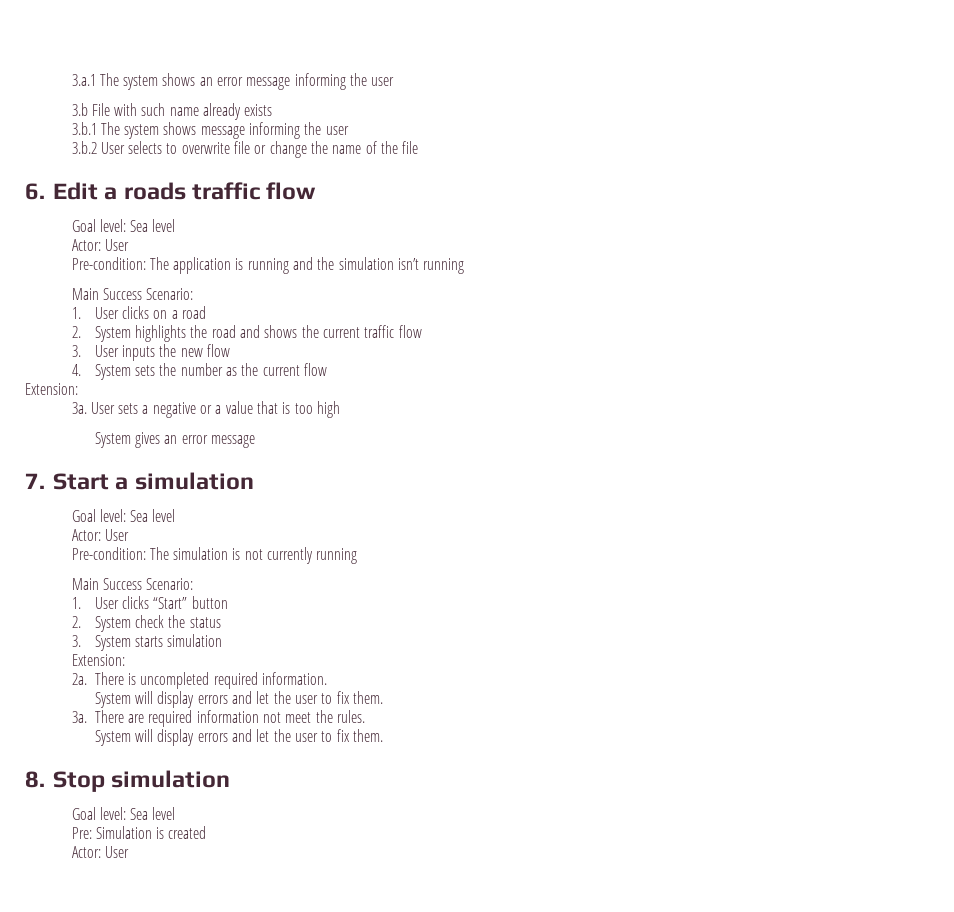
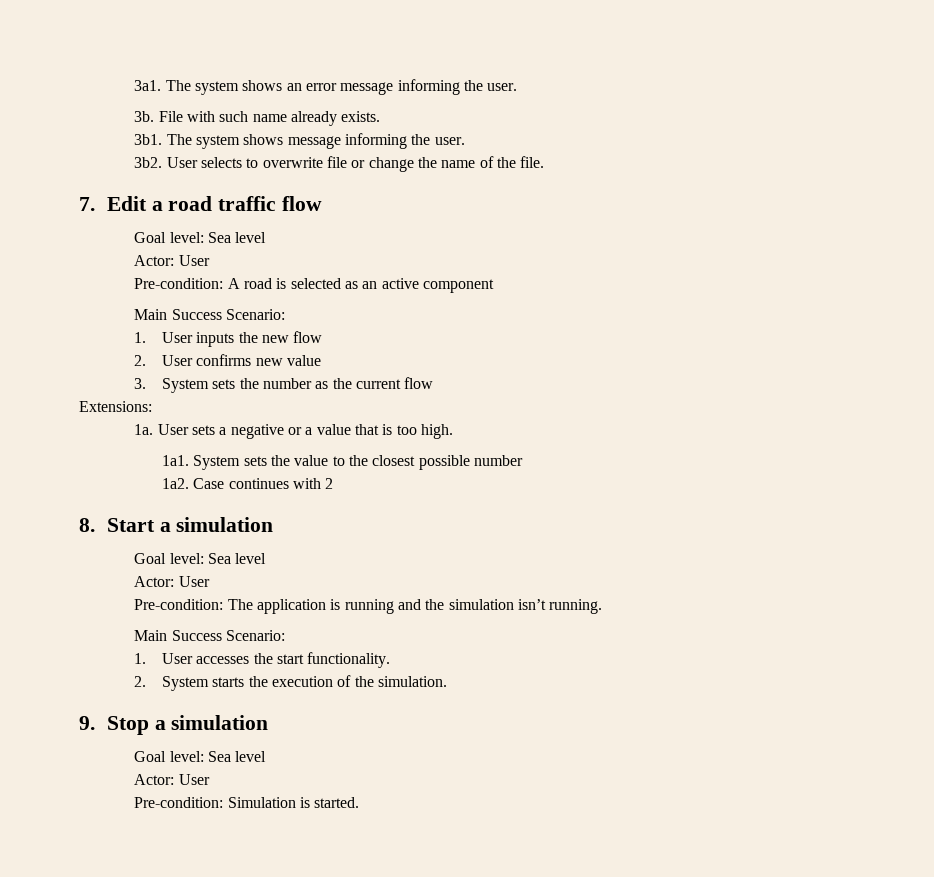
- 3.а.1 The system shows an error message informing the user
- 3.b File with such name already exists
- 3.b.1 The system shows message informing the user
- 3.b.2 User selects to overwrite file or change the name of the file
- 6. Edit a roads traffic flow
+ 3а1. The system shows an error message informing the user.
+ 3b. File with such name already exists.
+ 3b1. The system shows message informing the user.
+ 3b2. User selects to overwrite file or change the name of the file.
+ 7. Edit a road traffic flow
+ Pre-condition: A road is selected as an active component
+ Main Success Scenario:
+ 1. User inputs the new flow
+ 2. User confirms new value
+ 3. System sets the number as the current flow
+ Extensions:
+ 1a. User sets a negative or a value that is too high.
+ 1a1. System sets the value to the closest possible number
+ 1a2. Case continues with 2
+ 8. Start a simulation
+ Goal level: Sea level
+ Actor: User
- Pre-condition: The application is running and the simulation isn’t running
+ Pre-condition: The application is running and the simulation isn’t running.
  Main Success Scenario:
- 1. User clicks on a road
- 2. System highlights the road and shows the current traffic flow
- 3. User inputs the new flow
- 4. System sets the number as the current flow
- Extension:
- 3a. User sets a negative or a value that is too high
- System gives an error message
- 7. Start a simulation
+ 1. User accesses the start functionality.
+ 2. System starts the execution of the simulation.
+ 9. Stop a simulation
  Goal level: Sea level
  Actor: User
- Pre-condition: The simulation is not currently running
- Main Success Scenario:
- 1. User clicks “Start” button
- 2. System check the status
- 3. System starts simulation
- Extension:
- 2a. There is uncompleted required information.
- System will display errors and let the user to fix them.
- 3a. There are required information not meet the rules.
- System will display errors and let the user to fix them.
- 8. Stop simulation
- Goal level: Sea level
- Pre: Simulation is created
- Actor: User
+ Pre-condition: Simulation is started.

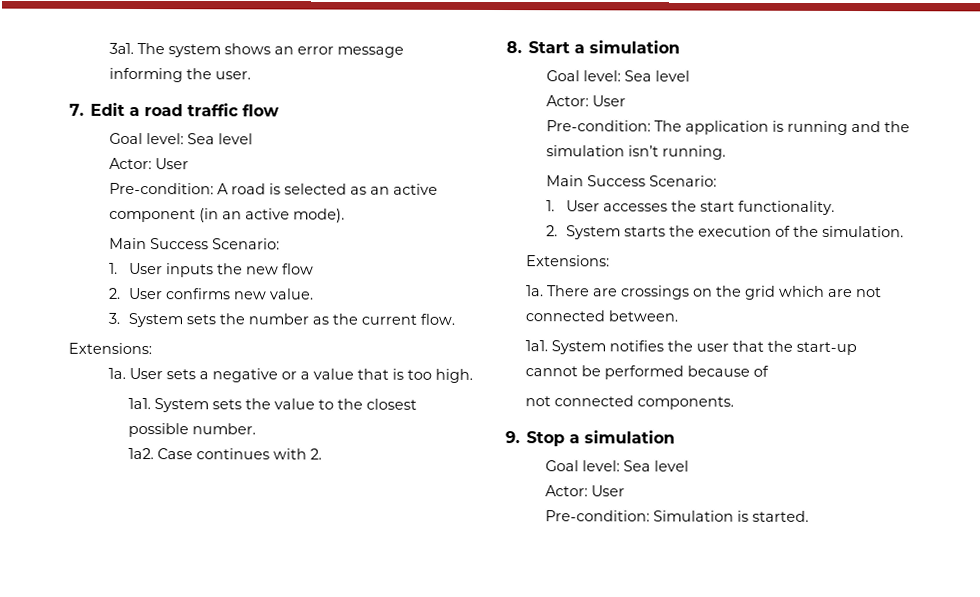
- 3b. File with such name already exists.
- 3b1. The system shows message informing the user.
- 3b2. User selects to overwrite file or change the name of the file.
- Pre-condition: A road is selected as an active component
+ Pre-condition: A road is selected as an active component (in an active mode).
- 2. User confirms new value
+ 2. User confirms new value.
- 3. System sets the number as the current flow
+ 3. System sets the number as the current flow.
- System sets the value to the closest possible number
+ System sets the value to the closest possible number.
- Case continues with 2
+ Case continues with 2.
  2. System starts the execution of the simulation.
+ Extensions:
+ 1a. There are crossings on the grid which are not connected between.
+ 1a1. System notifies the user that the start-up cannot be performed because of
+ not connected components.

